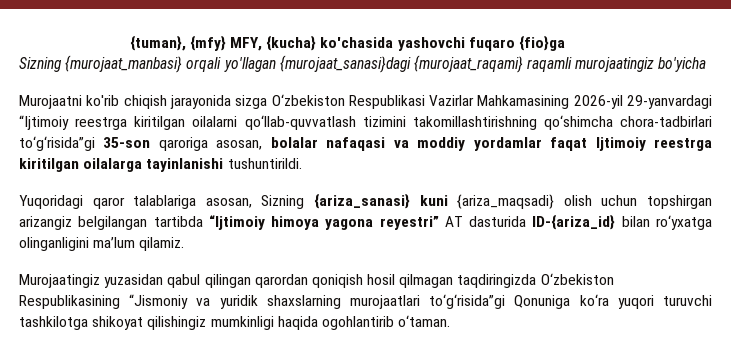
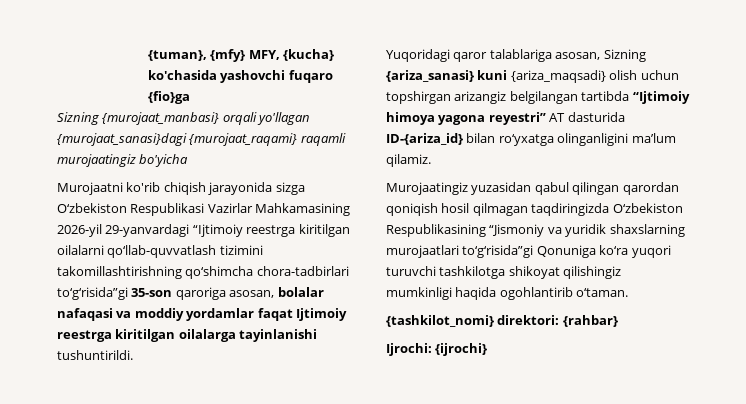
+ {tashkilot_nomi} direktori: {rahbar}
+ Ijrochi: {ijrochi}

